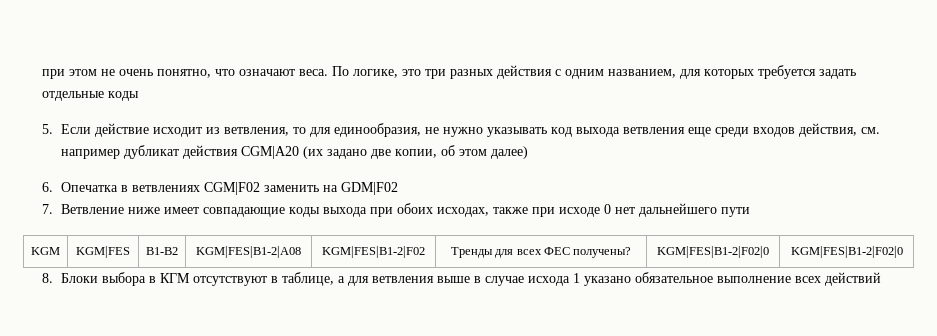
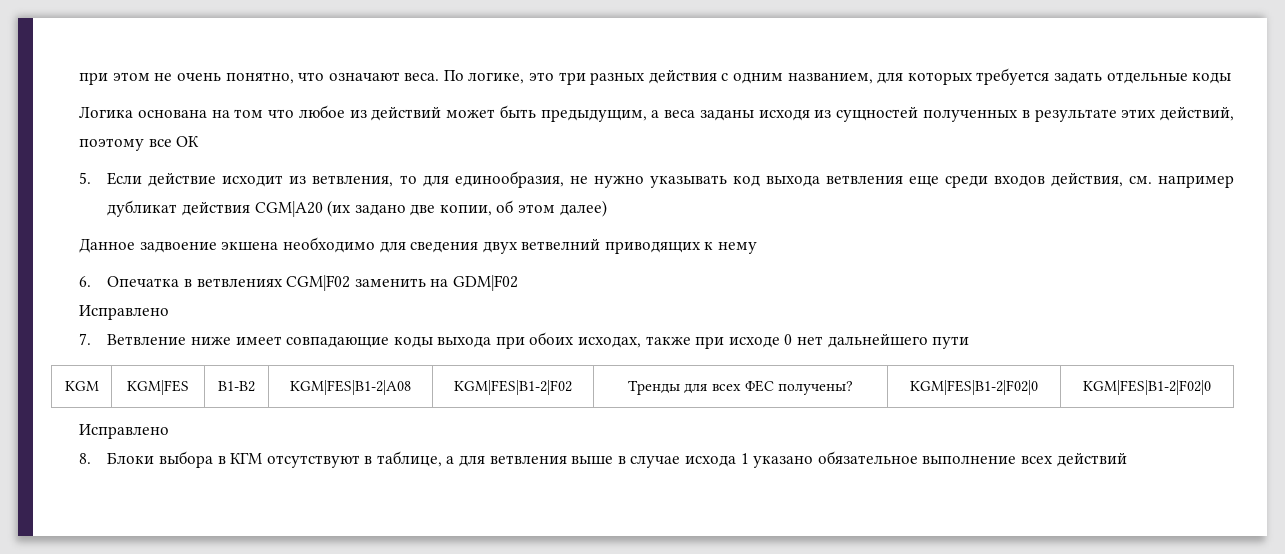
+ Логика основана на том что любое из действий может быть предыдущим, а веса заданы исходя из сущностей полученных в результате этих действий, поэтому все ОК
+ Данное задвоение экшена необходимо для сведения двух ветвелний приводящих к нему
  6. Опечатка в ветвлениях CGM|F02 заменить на GDM|F02
+ Исправлено
  KGM | KGM|FES | B1-B2 | KGM|FES|B1-2|A08 | KGM|FES|B1-2|F02 | Тренды для всех ФЕС получены? | KGM|FES|B1-2|F02|0 | KGM|FES|B1-2|F02|0
+ Исправлено

